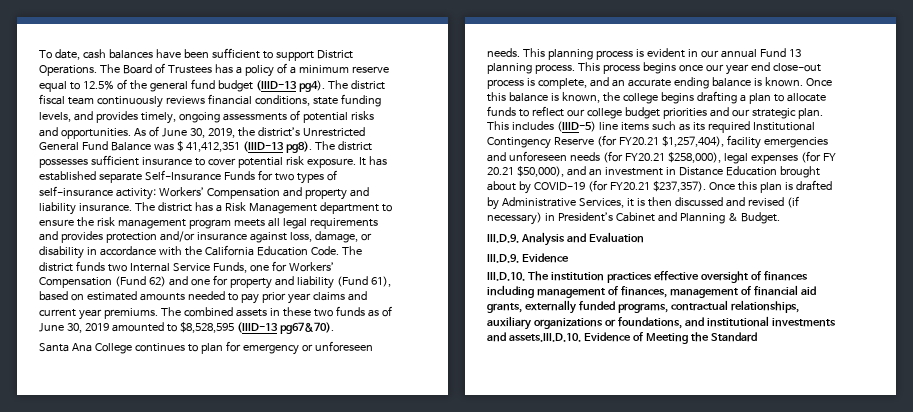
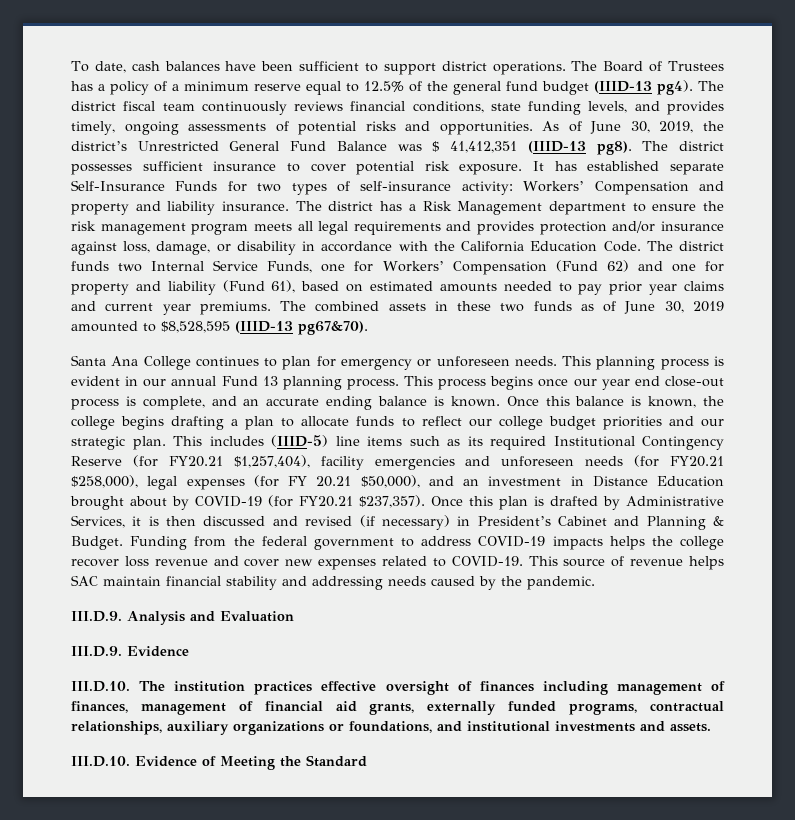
- To date, cash balances have been sufficient to support District Operations.
+ To date, cash balances have been sufficient to support district operations.
+ Funding from the federal government to address COVID-19 impacts helps the college recover loss revenue and cover new expenses related to COVID-19. This source of revenue helps SAC maintain financial stability and addressing needs caused by the pandemic.
- III.D.10. The institution practices effective oversight of finances including management of finances, management of financial aid grants, externally funded programs, contractual relationships, auxiliary organizations or foundations, and institutional investments and assets.III.D.10. Evidence of Meeting the Standard
+ III.D.10. The institution practices effective oversight of finances including management of finances, management of financial aid grants, externally funded programs, contractual relationships, auxiliary organizations or foundations, and institutional investments and assets.
+ III.D.10. Evidence of Meeting the Standard

